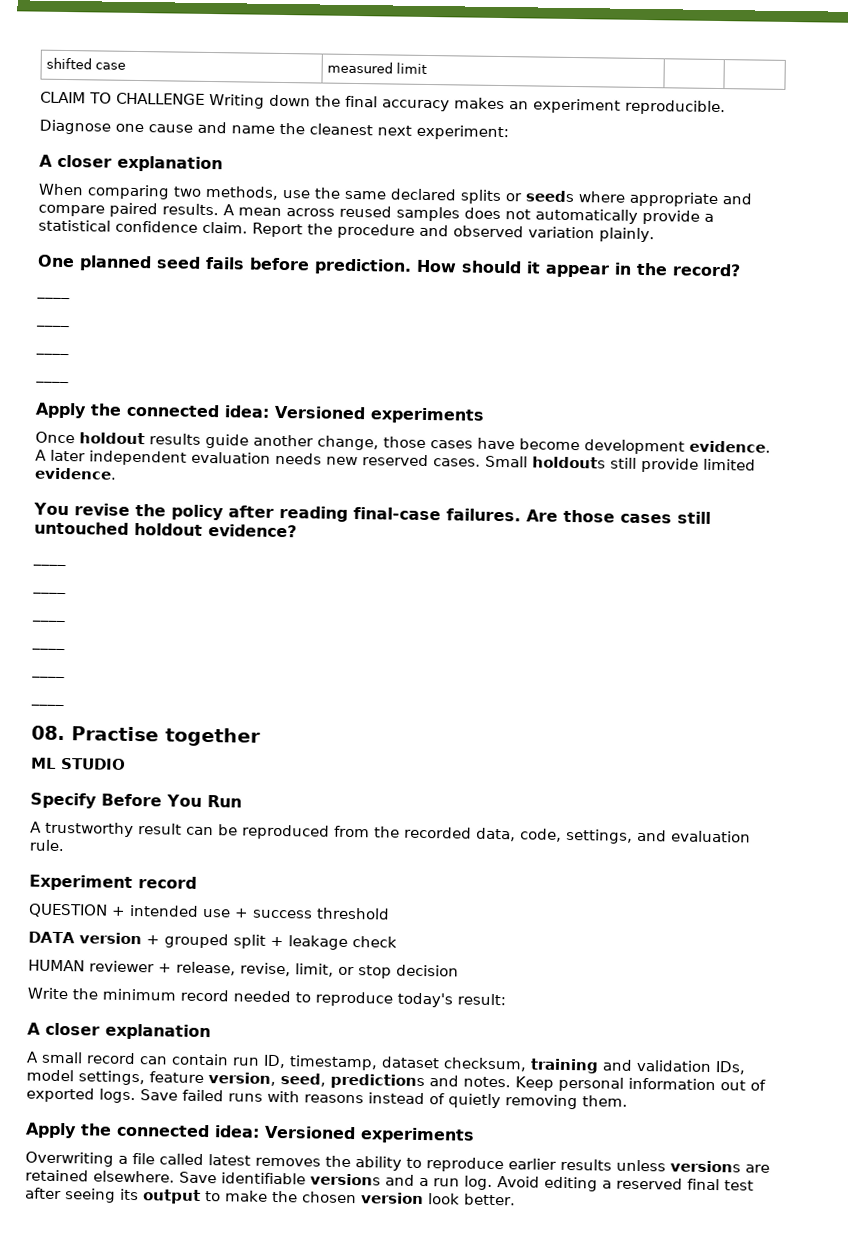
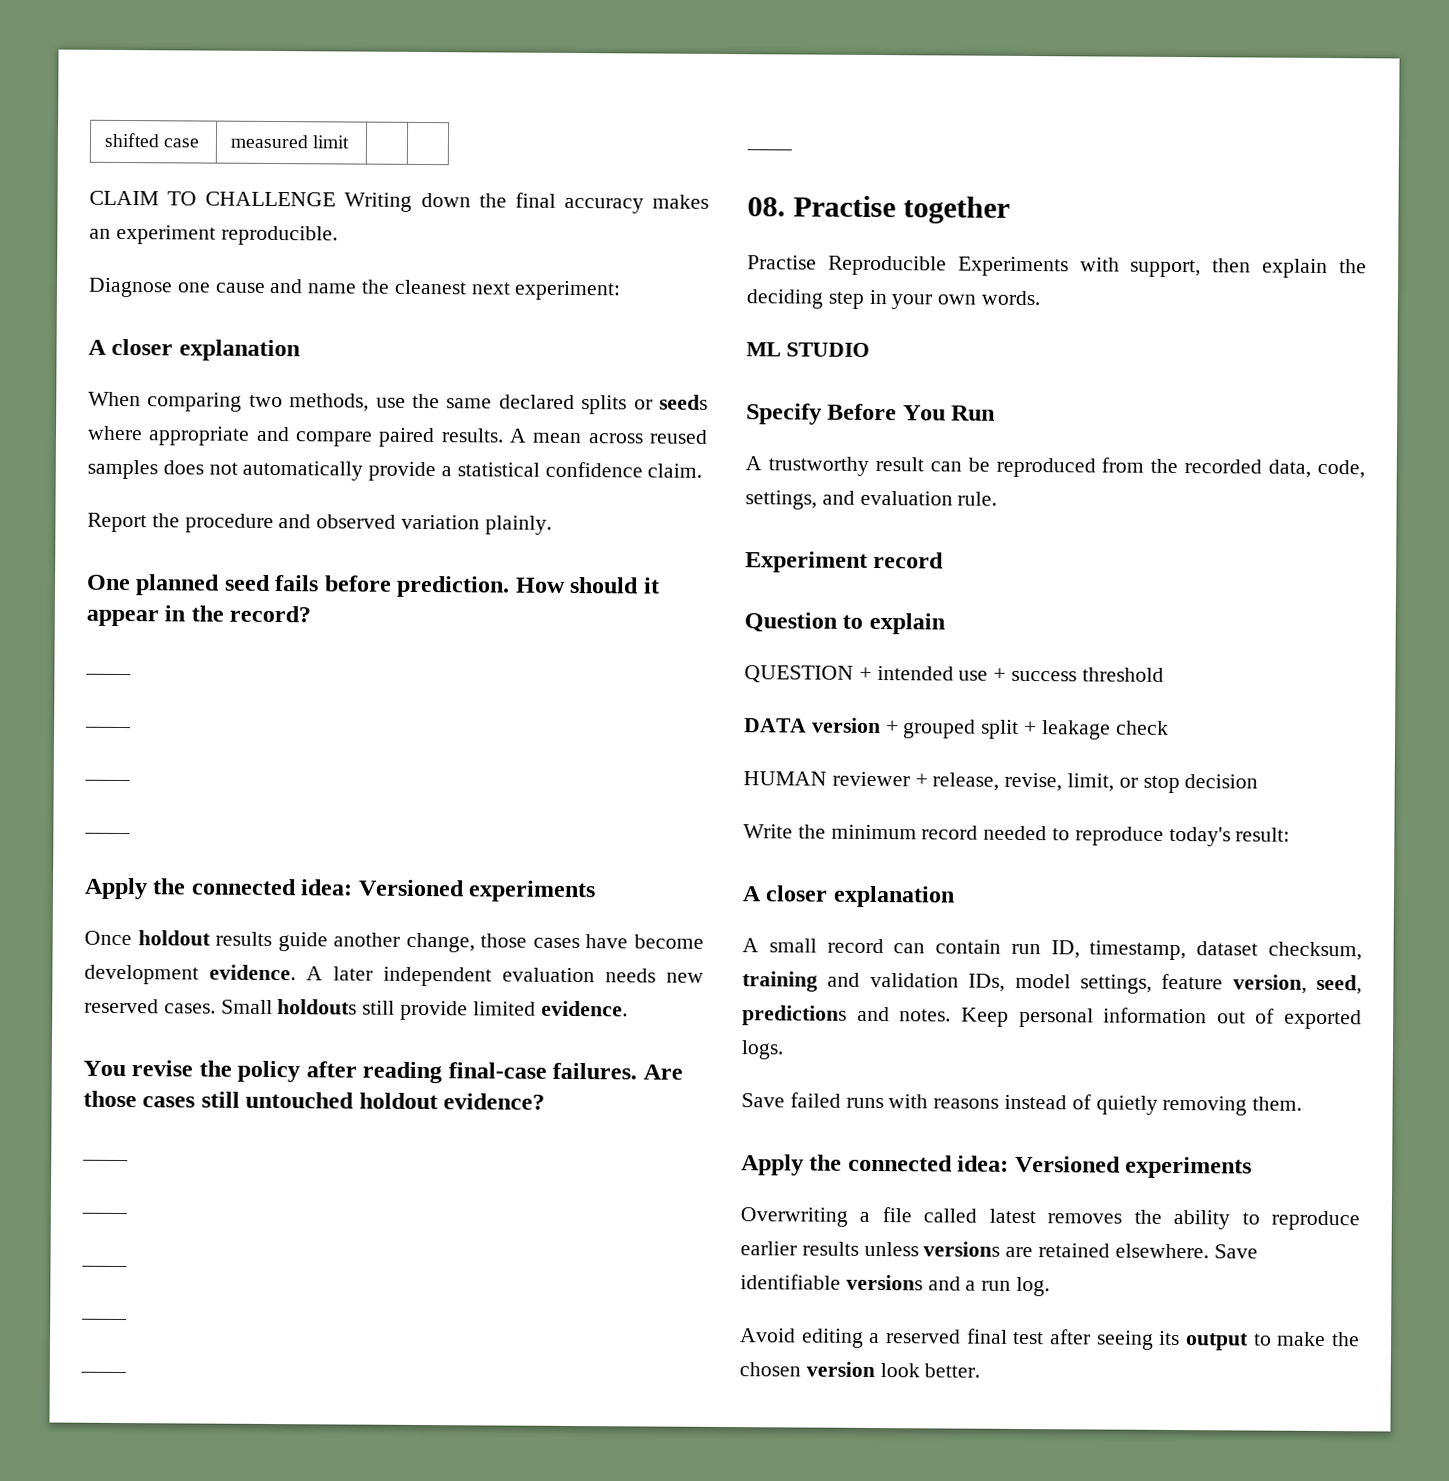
- A mean across reused samples does not automatically provide a statistical confidence claim. Report the procedure and observed variation plainly.
+ A mean across reused samples does not automatically provide a statistical confidence claim.
+ Report the procedure and observed variation plainly.
+ Practise Reproducible Experiments with support, then explain the deciding step in your own words.
+ Question to explain
- Keep personal information out of exported logs. Save failed runs with reasons instead of quietly removing them.
+ Keep personal information out of exported logs.
+ Save failed runs with reasons instead of quietly removing them.
- Save identifiable versions and a run log. Avoid editing a reserved final test after seeing its output to make the chosen version look better.
+ Save identifiable versions and a run log.
+ Avoid editing a reserved final test after seeing its output to make the chosen version look better.

